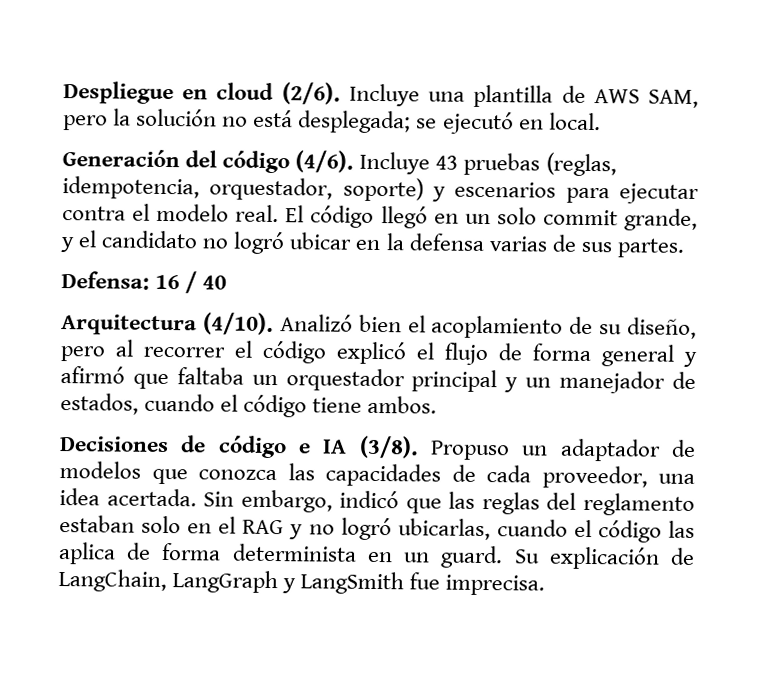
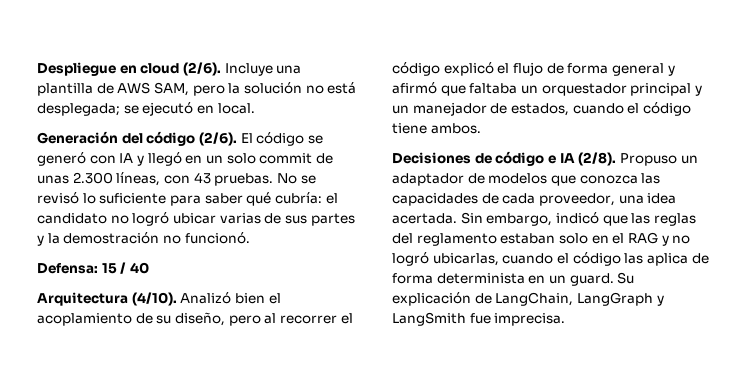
- Generación del código (4/6). Incluye 43 pruebas (reglas, idempotencia, orquestador, soporte) y escenarios para ejecutar contra el modelo real. El código llegó en un solo commit grande, y el candidato no logró ubicar en la defensa varias de sus partes.
+ Generación del código (2/6). El código se generó con IA y llegó en un solo commit de unas 2.300 líneas, con 43 pruebas. No se revisó lo suficiente para saber qué cubría: el candidato no logró ubicar varias de sus partes y la demostración no funcionó.
- Defensa: 16 / 40
+ Defensa: 15 / 40
- Decisiones de código e IA (3/8).
+ Decisiones de código e IA (2/8).

